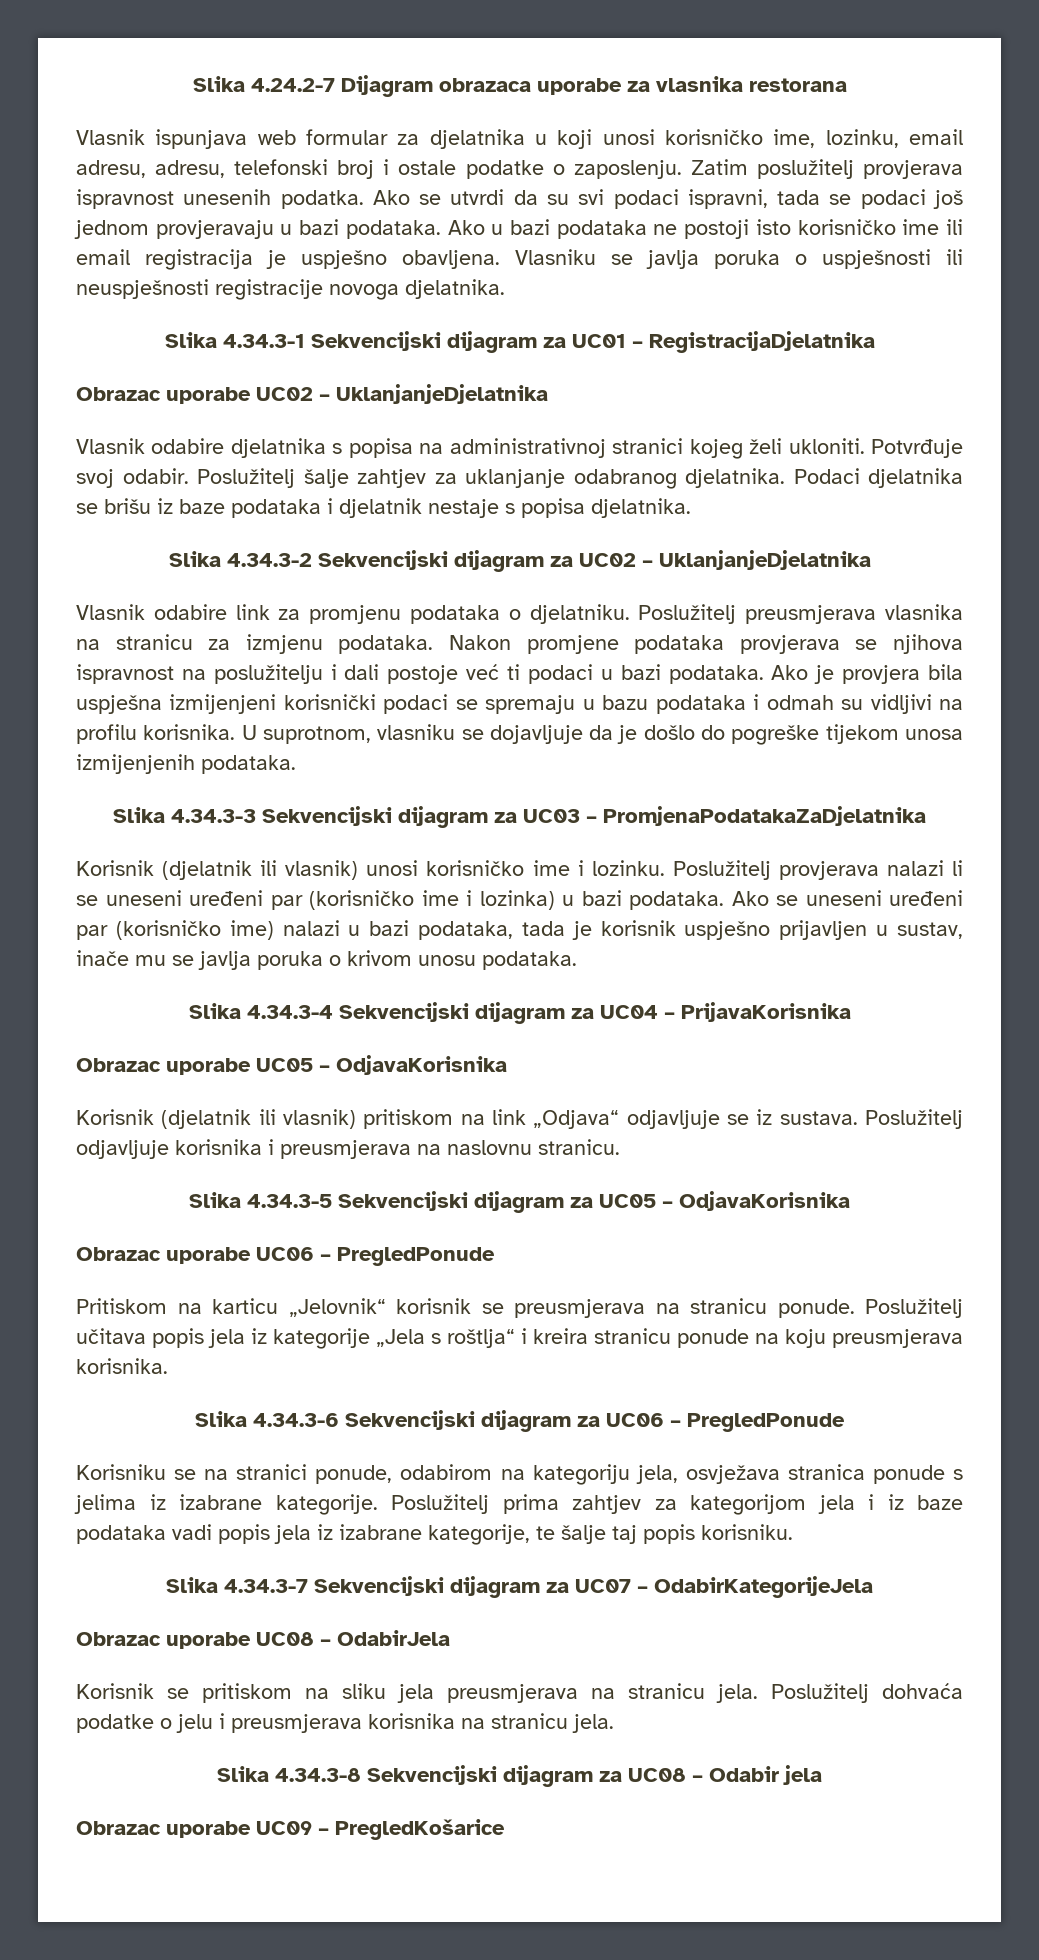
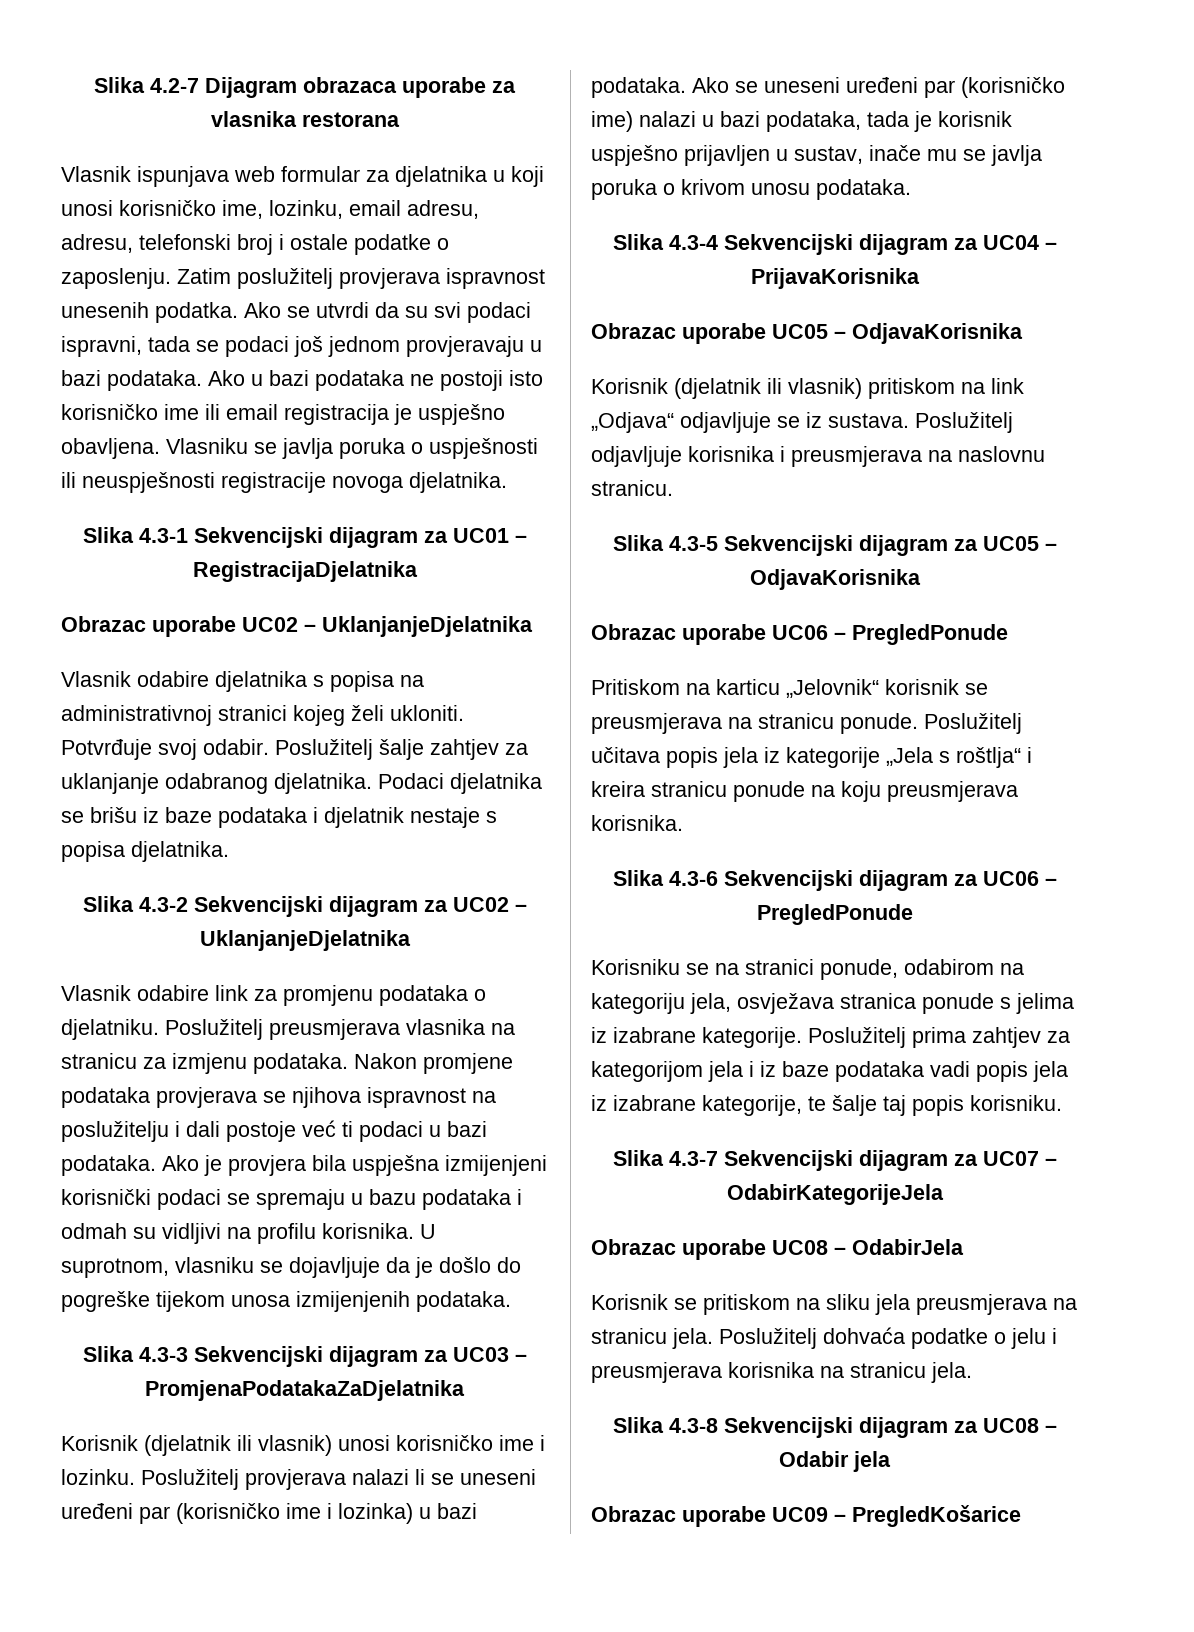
- Slika 4.24.2-7 Dijagram obrazaca uporabe za vlasnika restorana
+ Slika 4.2-7 Dijagram obrazaca uporabe za vlasnika restorana
- Slika 4.34.3-1 Sekvencijski dijagram za UC01 – RegistracijaDjelatnika
+ Slika 4.3-1 Sekvencijski dijagram za UC01 – RegistracijaDjelatnika
- Slika 4.34.3-2 Sekvencijski dijagram za UC02 – UklanjanjeDjelatnika
+ Slika 4.3-2 Sekvencijski dijagram za UC02 – UklanjanjeDjelatnika
- Slika 4.34.3-3 Sekvencijski dijagram za UC03 – PromjenaPodatakaZaDjelatnika
+ Slika 4.3-3 Sekvencijski dijagram za UC03 – PromjenaPodatakaZaDjelatnika
- Slika 4.34.3-4 Sekvencijski dijagram za UC04 – PrijavaKorisnika
+ Slika 4.3-4 Sekvencijski dijagram za UC04 – PrijavaKorisnika
- Slika 4.34.3-5 Sekvencijski dijagram za UC05 – OdjavaKorisnika
+ Slika 4.3-5 Sekvencijski dijagram za UC05 – OdjavaKorisnika
- Slika 4.34.3-6 Sekvencijski dijagram za UC06 – PregledPonude
+ Slika 4.3-6 Sekvencijski dijagram za UC06 – PregledPonude
- Slika 4.34.3-7 Sekvencijski dijagram za UC07 – OdabirKategorijeJela
+ Slika 4.3-7 Sekvencijski dijagram za UC07 – OdabirKategorijeJela
- Slika 4.34.3-8 Sekvencijski dijagram za UC08 – Odabir jela
+ Slika 4.3-8 Sekvencijski dijagram za UC08 – Odabir jela

